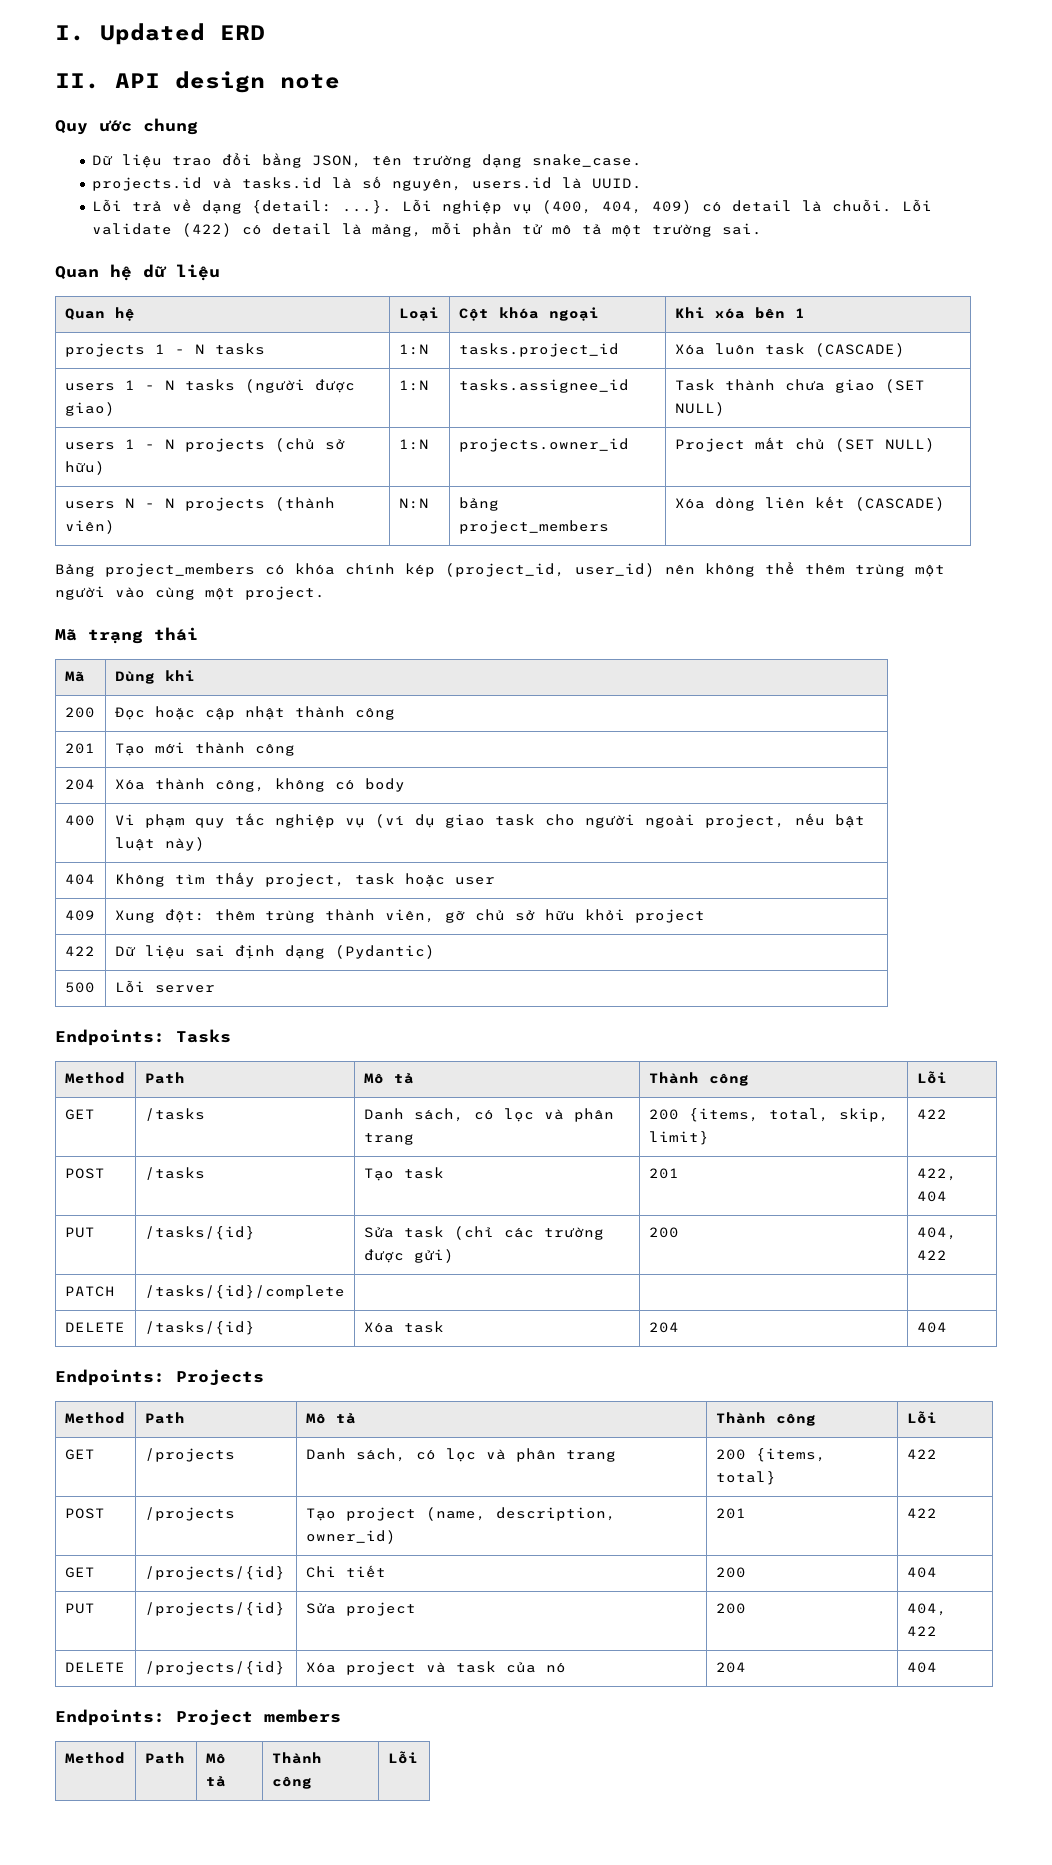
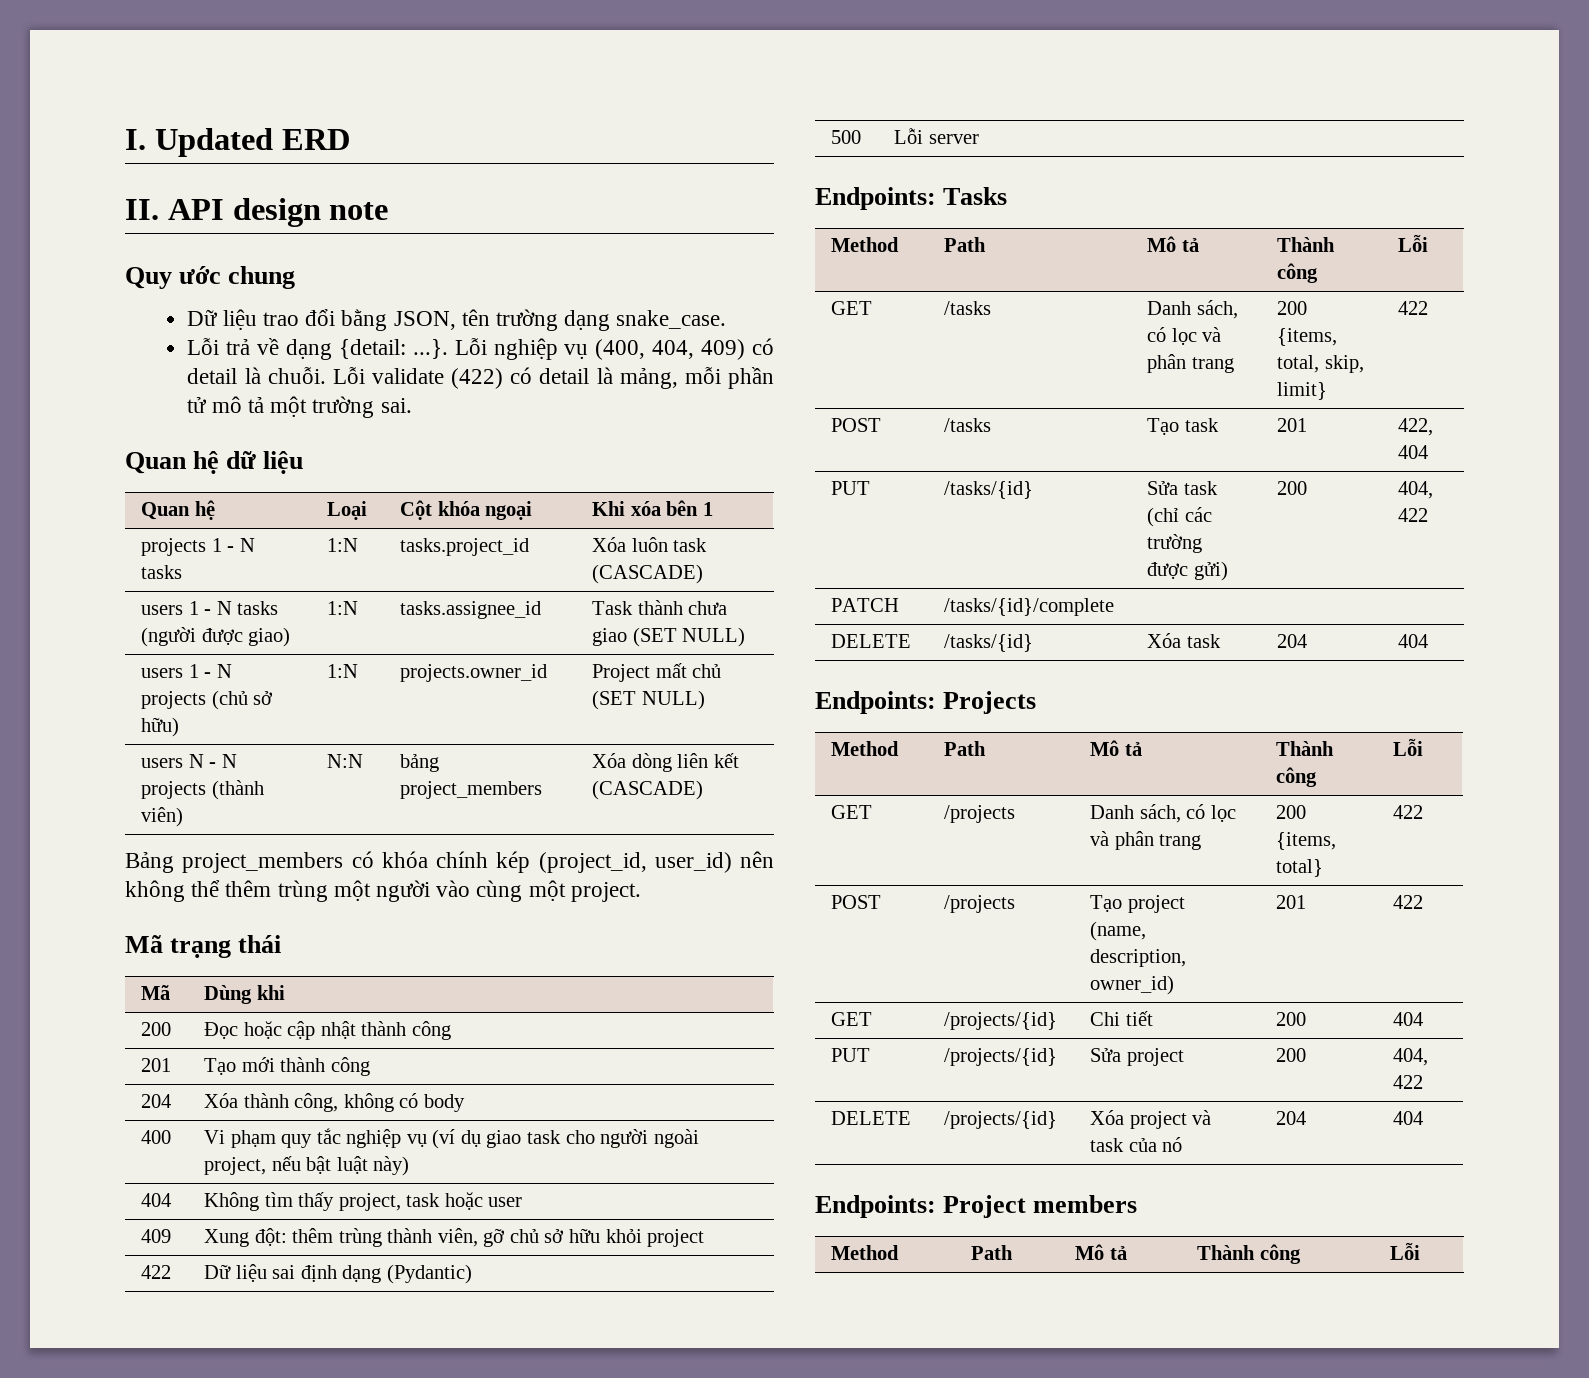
- projects.id và tasks.id là số nguyên, users.id là UUID.

